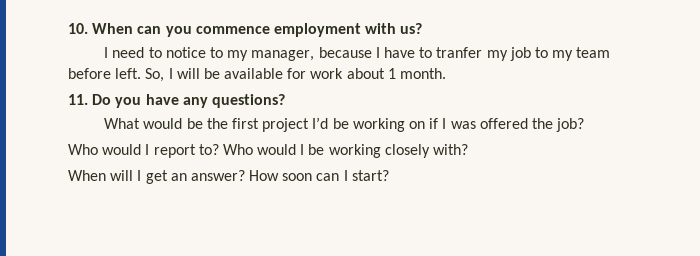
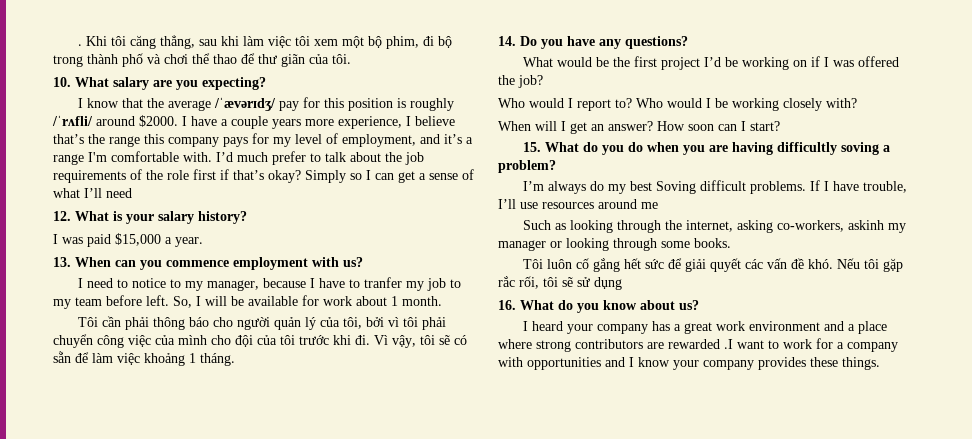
- 10. When can you commence employment with us?
+ . Khi tôi căng thẳng, sau khi làm việc tôi xem một bộ phim, đi bộ trong thành phố và chơi thể thao để thư giãn của tôi.
+ 10. What salary are you expecting?
+ I know that the average /ˈævərɪdʒ/ pay for this position is roughly /ˈrʌfli/ around $2000. I have a couple years more experience, I believe that’s the range this company pays for my level of employment, and it’s a range I'm comfortable with. I’d much prefer to talk about the job requirements of the role first if that’s okay? Simply so I can get a sense of what I’ll need
+ 12. What is your salary history?
+ I was paid $15,000 a year.
+ 13. When can you commence employment with us?
- 11. Do you have any questions?
+ Tôi cần phải thông báo cho người quản lý của tôi, bởi vì tôi phải chuyển công việc của mình cho đội của tôi trước khi đi. Vì vậy, tôi sẽ có sẵn để làm việc khoảng 1 tháng.
+ 14. Do you have any questions?
+ 15. What do you do when you are having difficultly soving a problem?
+ I’m always do my best Soving difficult problems. If I have trouble, I’ll use resources around me
+ Such as looking through the internet, asking co-workers, askinh my manager or looking through some books.
+ Tôi luôn cố gắng hết sức để giải quyết các vấn đề khó. Nếu tôi gặp rắc rối, tôi sẽ sử dụng
+ 16. What do you know about us?
+ I heard your company has a great work environment and a place where strong contributors are rewarded .I want to work for a company with opportunities and I know your company provides these things.

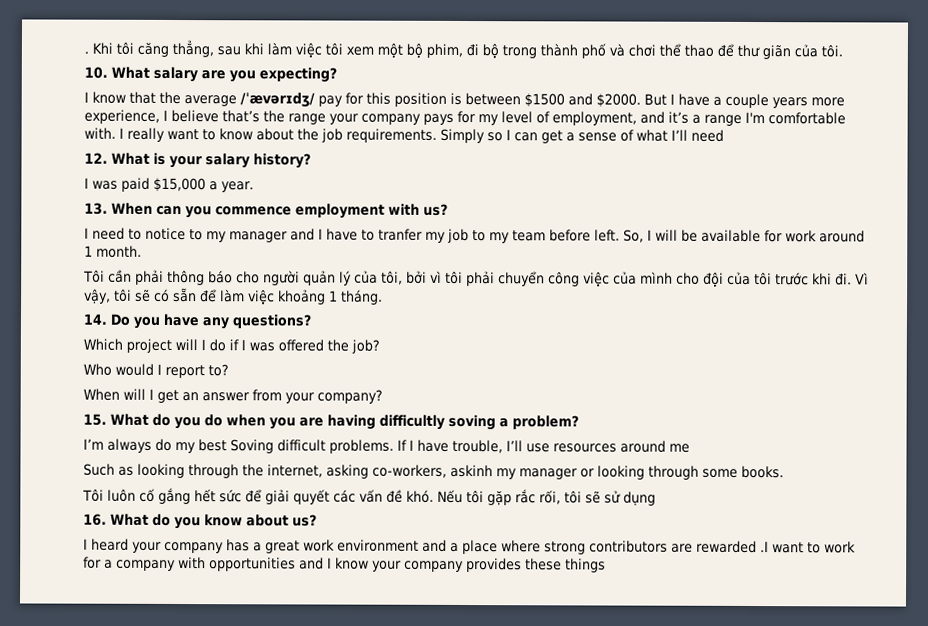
- I know that the average /ˈævərɪdʒ/ pay for this position is roughly /ˈrʌfli/ around $2000. I have a couple years more experience, I believe that’s the range this company pays for my level of employment, and it’s a range I'm comfortable with.
+ I know that the average /ˈævərɪdʒ/ pay for this position is between $1500 and $2000. But I have a couple years more experience, I believe that’s the range your company pays for my level of employment, and it’s a range I'm comfortable with.
- I’d much prefer to talk about the job requirements of the role first if that’s okay?
+ I really want to know about the job requirements.
- I need to notice to my manager, because I have to tranfer my job to my team before left.
+ I need to notice to my manager and I have to tranfer my job to my team before left.
- So, I will be available for work about 1 month.
+ So, I will be available for work around 1 month.
- What would be the first project I’d be working on if I was offered the job?
+ Which project will I do if I was offered the job?
- Who would I be working closely with?
- When will I get an answer? How soon can I start?
+ When will I get an answer from your company?
- I heard your company has a great work environment and a place where strong contributors are rewarded .I want to work for a company with opportunities and I know your company provides these things.
+ I heard your company has a great work environment and a place where strong contributors are rewarded .I want to work for a company with opportunities and I know your company provides these things

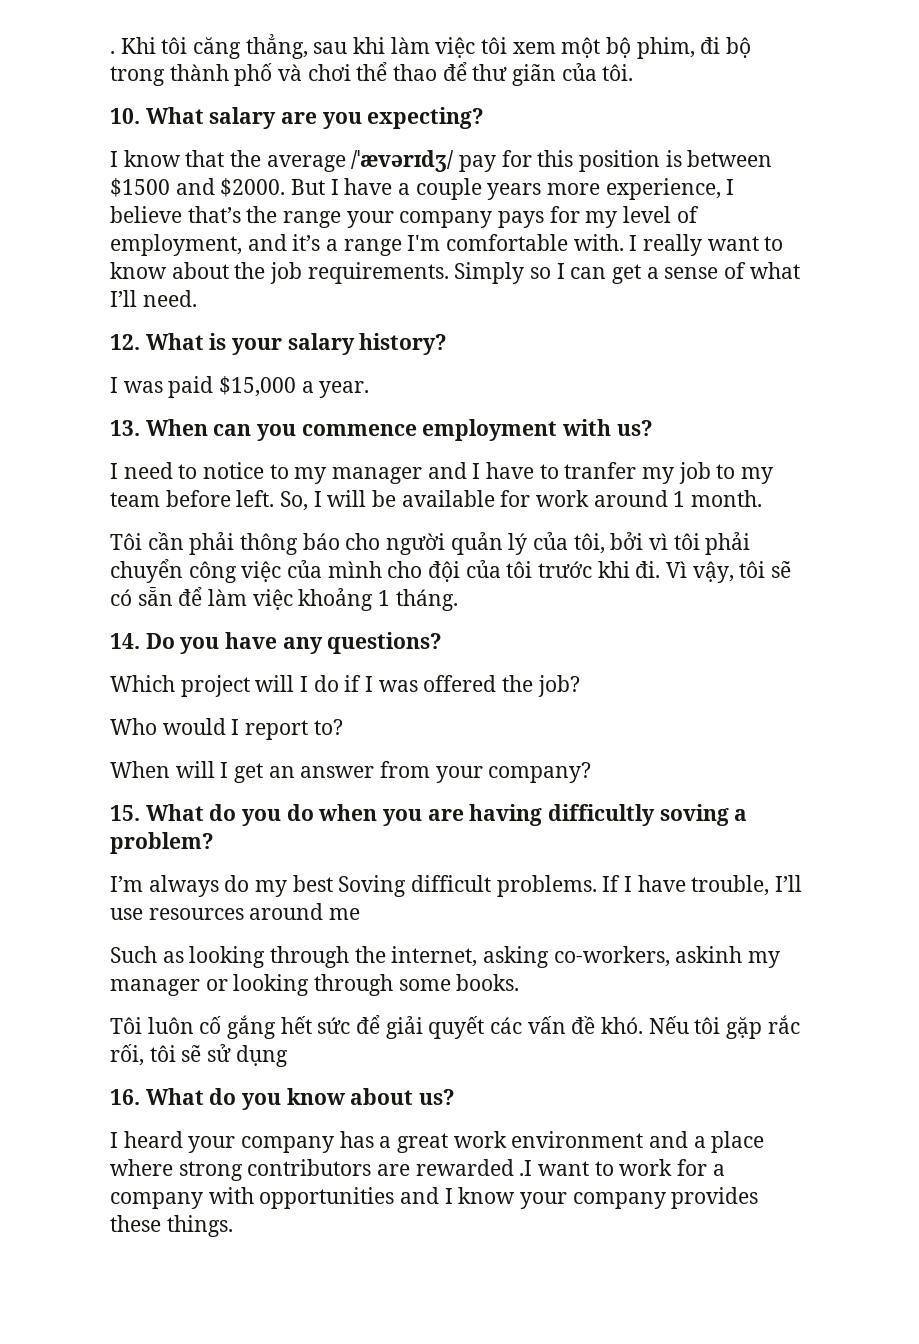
- Simply so I can get a sense of what I’ll need
+ Simply so I can get a sense of what I’ll need.
- I heard your company has a great work environment and a place where strong contributors are rewarded .I want to work for a company with opportunities and I know your company provides these things
+ I heard your company has a great work environment and a place where strong contributors are rewarded .I want to work for a company with opportunities and I know your company provides these things.

